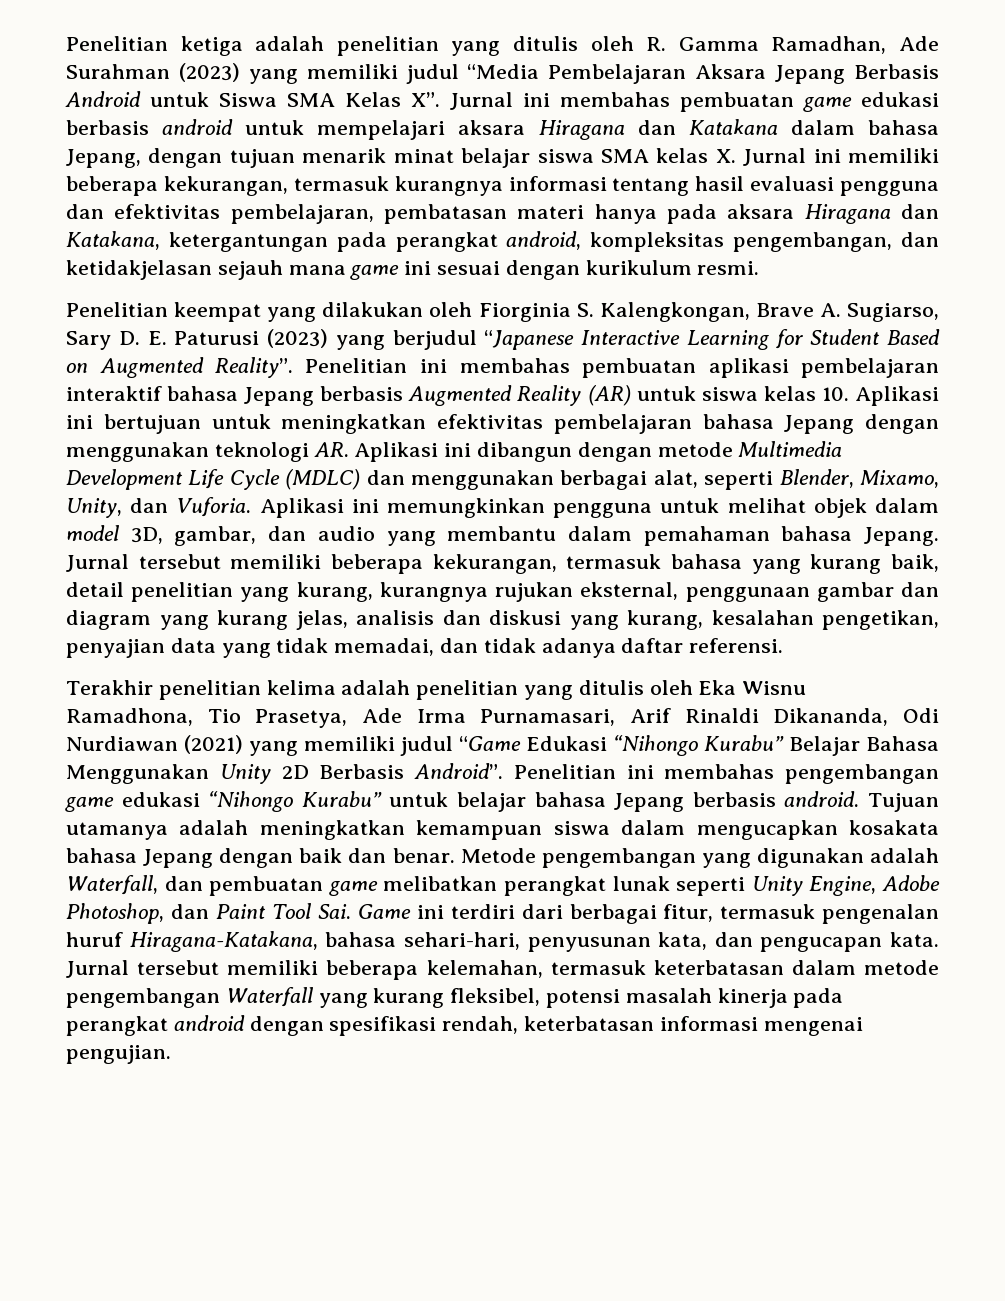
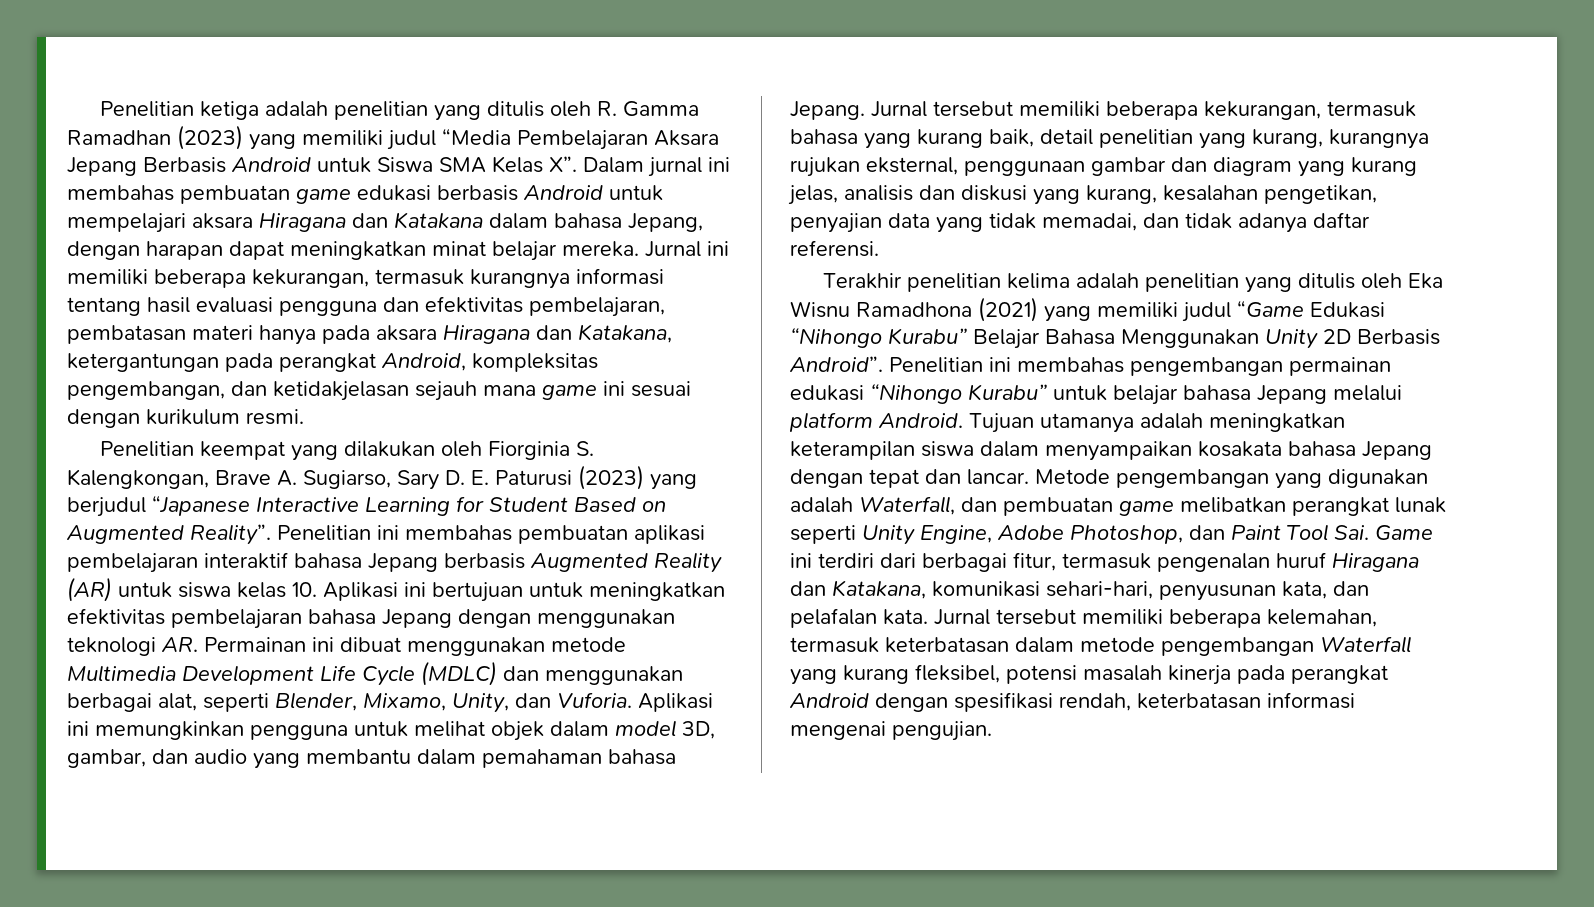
- Penelitian ketiga adalah penelitian yang ditulis oleh R. Gamma Ramadhan, Ade Surahman (2023) yang memiliki judul “Media Pembelajaran Aksara Jepang Berbasis Android untuk Siswa SMA Kelas X”. Jurnal ini membahas pembuatan game edukasi berbasis android untuk mempelajari aksara Hiragana dan Katakana dalam bahasa Jepang, dengan tujuan menarik minat belajar siswa SMA kelas X. Jurnal ini memiliki beberapa kekurangan, termasuk kurangnya informasi tentang hasil evaluasi pengguna dan efektivitas pembelajaran, pembatasan materi hanya pada aksara Hiragana dan Katakana, ketergantungan pada perangkat android, kompleksitas pengembangan, dan ketidakjelasan sejauh mana game ini sesuai dengan kurikulum resmi.
+ Penelitian ketiga adalah penelitian yang ditulis oleh R. Gamma Ramadhan (2023) yang memiliki judul “Media Pembelajaran Aksara Jepang Berbasis Android untuk Siswa SMA Kelas X”. Dalam jurnal ini membahas pembuatan game edukasi berbasis Android untuk mempelajari aksara Hiragana dan Katakana dalam bahasa Jepang, dengan harapan dapat meningkatkan minat belajar mereka. Jurnal ini memiliki beberapa kekurangan, termasuk kurangnya informasi tentang hasil evaluasi pengguna dan efektivitas pembelajaran, pembatasan materi hanya pada aksara Hiragana dan Katakana, ketergantungan pada perangkat Android, kompleksitas pengembangan, dan ketidakjelasan sejauh mana game ini sesuai dengan kurikulum resmi.
- Penelitian ini membahas pembuatan aplikasi pembelajaran interaktif bahasa Jepang berbasis Augmented Reality (AR) untuk siswa kelas 10. Aplikasi ini bertujuan untuk meningkatkan efektivitas pembelajaran bahasa Jepang dengan menggunakan teknologi AR. Aplikasi ini dibangun dengan metode Multimedia Development Life Cycle (MDLC) dan menggunakan berbagai alat, seperti Blender, Mixamo, Unity, dan Vuforia.
+ Penelitian ini membahas pembuatan aplikasi pembelajaran interaktif bahasa Jepang berbasis Augmented Reality (AR) untuk siswa kelas 10. Aplikasi ini bertujuan untuk meningkatkan efektivitas pembelajaran bahasa Jepang dengan menggunakan teknologi AR. Permainan ini dibuat menggunakan metode Multimedia Development Life Cycle (MDLC) dan menggunakan berbagai alat, seperti Blender, Mixamo, Unity, dan Vuforia.
- Terakhir penelitian kelima adalah penelitian yang ditulis oleh Eka Wisnu Ramadhona, Tio Prasetya, Ade Irma Purnamasari, Arif Rinaldi Dikananda, Odi Nurdiawan (2021) yang memiliki judul “Game Edukasi “Nihongo Kurabu” Belajar Bahasa Menggunakan Unity 2D Berbasis Android”.
+ Terakhir penelitian kelima adalah penelitian yang ditulis oleh Eka Wisnu Ramadhona (2021) yang memiliki judul “Game Edukasi “Nihongo Kurabu” Belajar Bahasa Menggunakan Unity 2D Berbasis Android”.
- Penelitian ini membahas pengembangan game edukasi “Nihongo Kurabu” untuk belajar bahasa Jepang berbasis android.
+ Penelitian ini membahas pengembangan permainan edukasi “Nihongo Kurabu” untuk belajar bahasa Jepang melalui platform Android.
- Tujuan utamanya adalah meningkatkan kemampuan siswa dalam mengucapkan kosakata bahasa Jepang dengan baik dan benar.
+ Tujuan utamanya adalah meningkatkan keterampilan siswa dalam menyampaikan kosakata bahasa Jepang dengan tepat dan lancar.
- Metode pengembangan yang digunakan adalah Waterfall, dan pembuatan game melibatkan perangkat lunak seperti Unity Engine, Adobe Photoshop, dan Paint Tool Sai. Game ini terdiri dari berbagai fitur, termasuk pengenalan huruf Hiragana-Katakana, bahasa sehari-hari, penyusunan kata, dan pengucapan kata.
+ Metode pengembangan yang digunakan adalah Waterfall, dan pembuatan game melibatkan perangkat lunak seperti Unity Engine, Adobe Photoshop, dan Paint Tool Sai. Game ini terdiri dari berbagai fitur, termasuk pengenalan huruf Hiragana dan Katakana, komunikasi sehari-hari, penyusunan kata, dan pelafalan kata.
- Jurnal tersebut memiliki beberapa kelemahan, termasuk keterbatasan dalam metode pengembangan Waterfall yang kurang fleksibel, potensi masalah kinerja pada perangkat android dengan spesifikasi rendah, keterbatasan informasi mengenai pengujian.
+ Jurnal tersebut memiliki beberapa kelemahan, termasuk keterbatasan dalam metode pengembangan Waterfall yang kurang fleksibel, potensi masalah kinerja pada perangkat Android dengan spesifikasi rendah, keterbatasan informasi mengenai pengujian.

